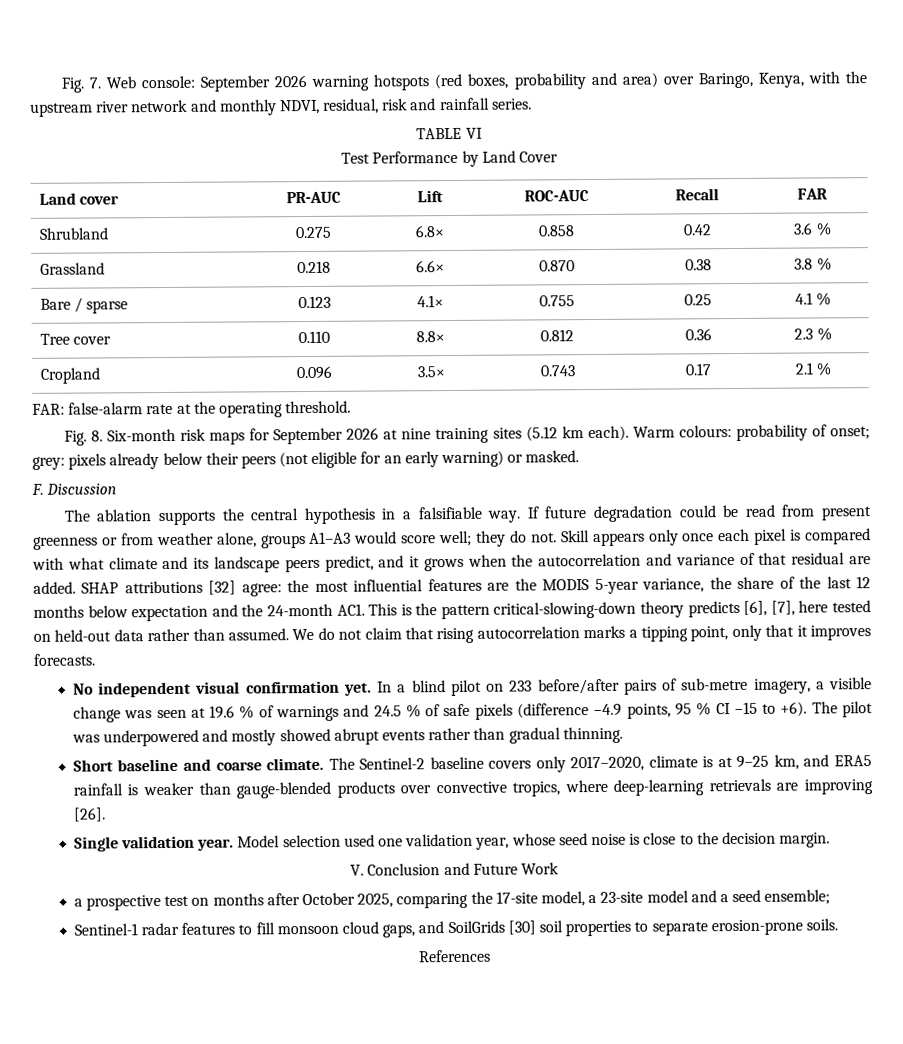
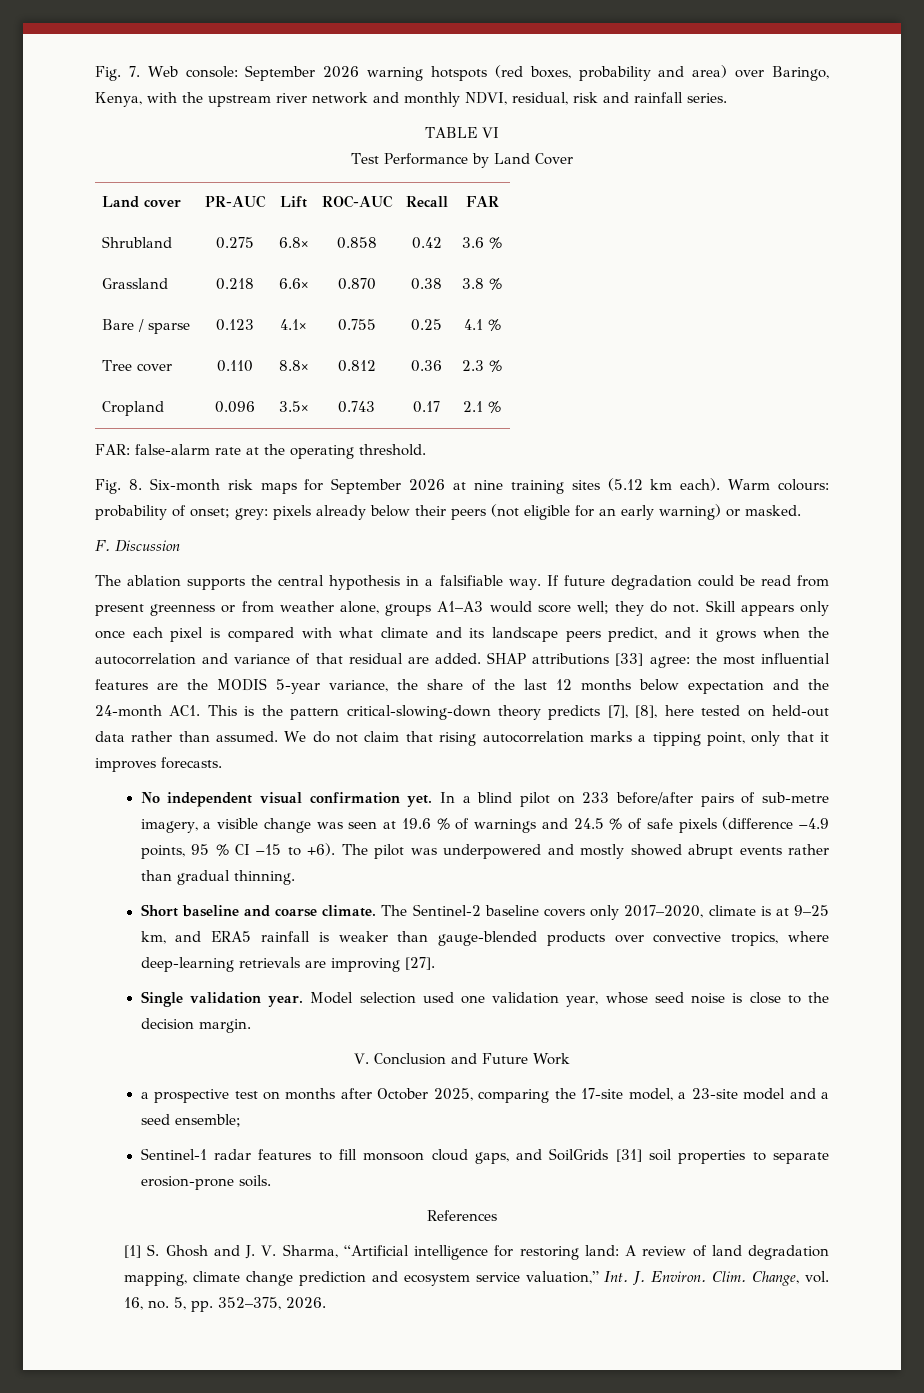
- SHAP attributions [32] agree: the most influential features are the MODIS 5-year variance, the share of the last 12 months below expectation and the 24-month AC1. This is the pattern critical-slowing-down theory predicts [6], [7], here tested on held-out data rather than assumed.
+ SHAP attributions [33] agree: the most influential features are the MODIS 5-year variance, the share of the last 12 months below expectation and the 24-month AC1. This is the pattern critical-slowing-down theory predicts [7], [8], here tested on held-out data rather than assumed.
- The Sentinel-2 baseline covers only 2017–2020, climate is at 9–25 km, and ERA5 rainfall is weaker than gauge-blended products over convective tropics, where deep-learning retrievals are improving [26].
+ The Sentinel-2 baseline covers only 2017–2020, climate is at 9–25 km, and ERA5 rainfall is weaker than gauge-blended products over convective tropics, where deep-learning retrievals are improving [27].
- Sentinel-1 radar features to fill monsoon cloud gaps, and SoilGrids [30] soil properties to separate erosion-prone soils.
+ Sentinel-1 radar features to fill monsoon cloud gaps, and SoilGrids [31] soil properties to separate erosion-prone soils.
+ [1] S. Ghosh and J. V. Sharma, “Artificial intelligence for restoring land: A review of land degradation mapping, climate change prediction and ecosystem service valuation,” Int. J. Environ. Clim. Change, vol. 16, no. 5, pp. 352–375, 2026.

